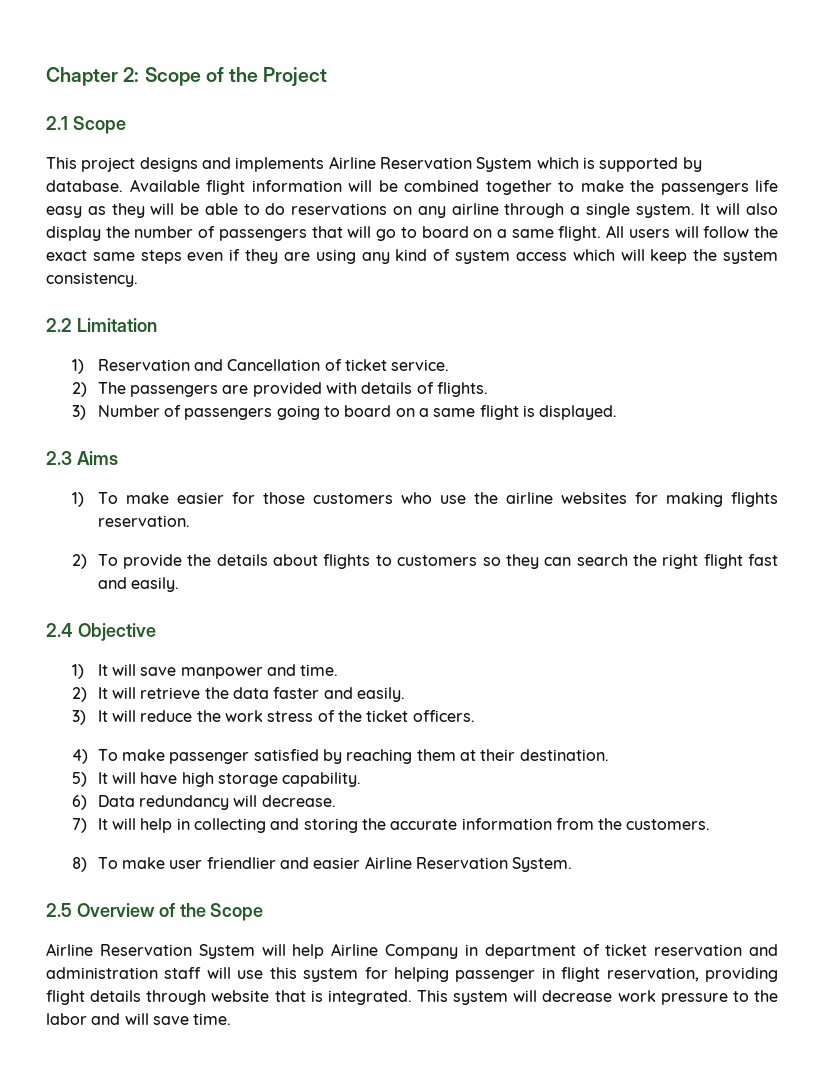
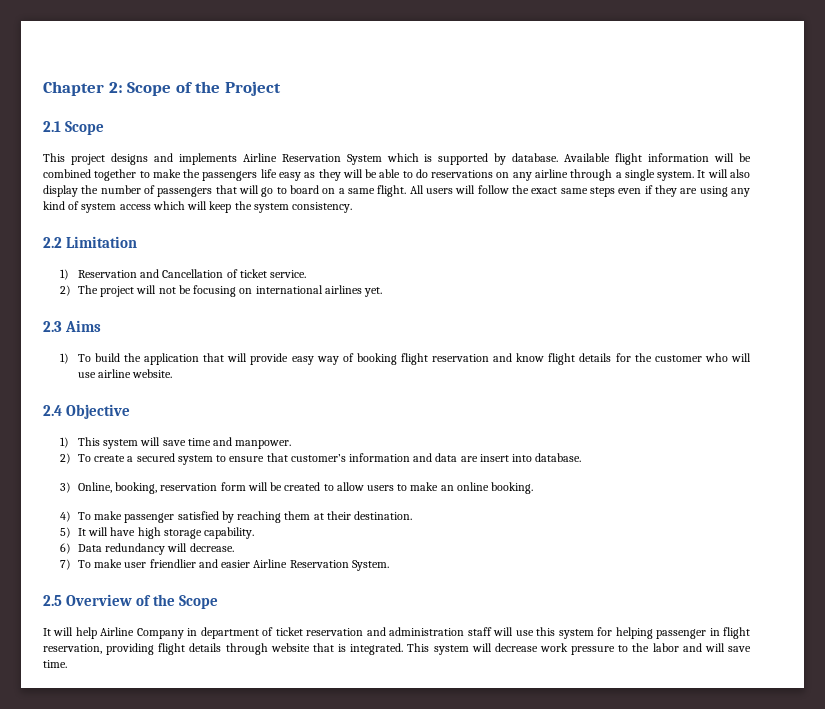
- 2) The passengers are provided with details of flights.
- 3) Number of passengers going to board on a same flight is displayed.
+ 2) The project will not be focusing on international airlines yet.
  2.3 Aims
- 1) To make easier for those customers who use the airline websites for making flights reservation.
- 2) To provide the details about flights to customers so they can search the right flight fast and easily.
+ 1) To build the application that will provide easy way of booking flight reservation and know flight details for the customer who will use airline website.
  2.4 Objective
- 1) It will save manpower and time.
- 2) It will retrieve the data faster and easily.
- 3) It will reduce the work stress of the ticket officers.
+ 1) This system will save time and manpower.
+ 2) To create a secured system to ensure that customer’s information and data are insert into database.
+ 3) Online, booking, reservation form will be created to allow users to make an online booking.
- 7) It will help in collecting and storing the accurate information from the customers.
- 8) To make user friendlier and easier Airline Reservation System.
+ 7) To make user friendlier and easier Airline Reservation System.
- Airline Reservation System will help Airline Company in department of ticket reservation and administration staff will use this system for helping passenger in flight reservation, providing flight details through website that is integrated.
+ It will help Airline Company in department of ticket reservation and administration staff will use this system for helping passenger in flight reservation, providing flight details through website that is integrated.

